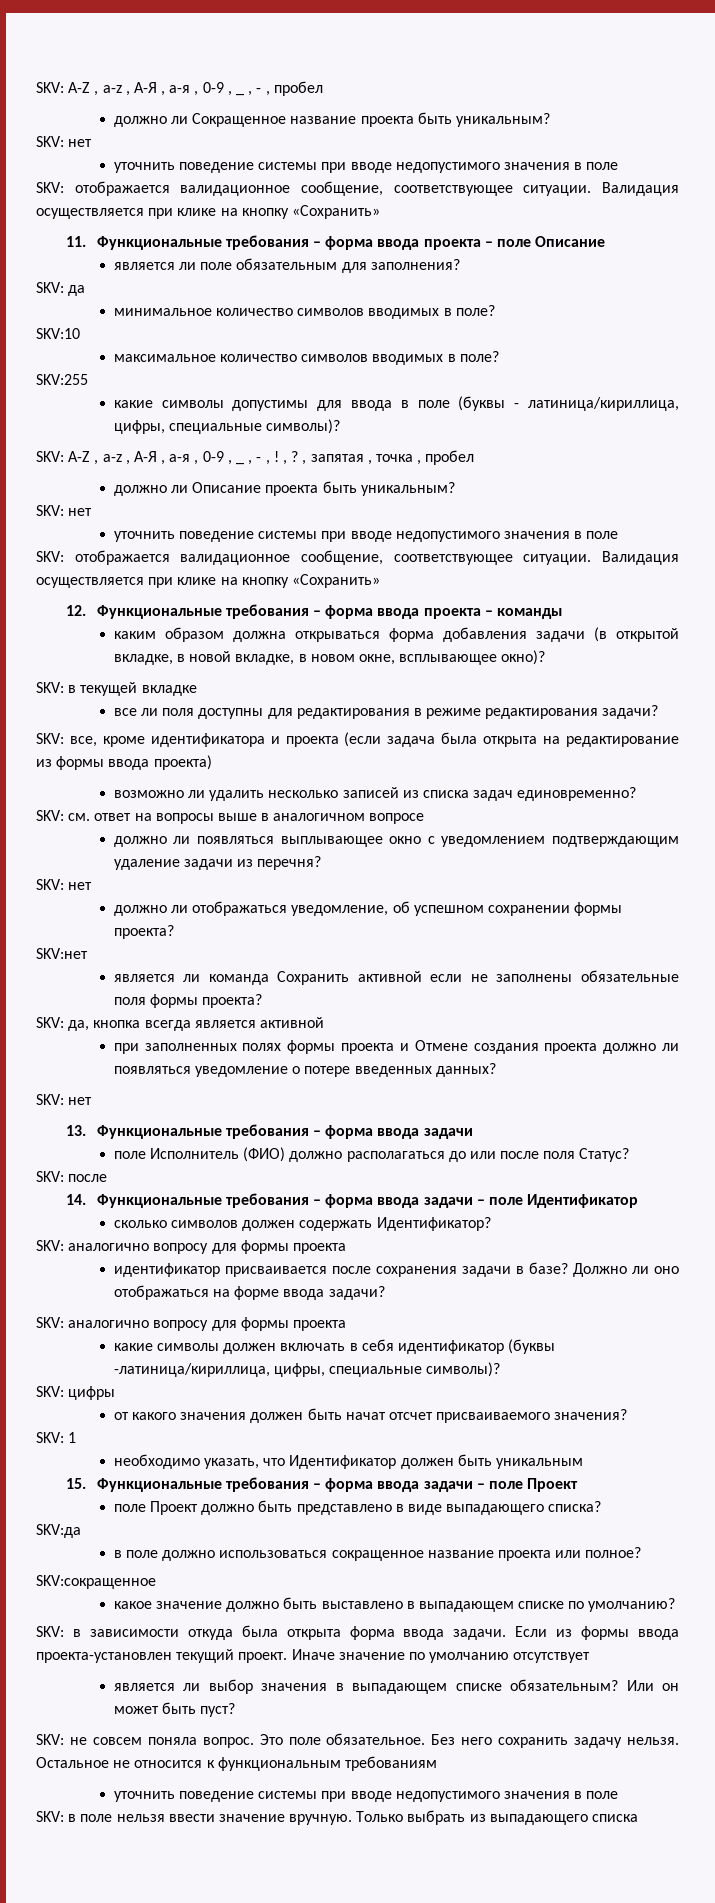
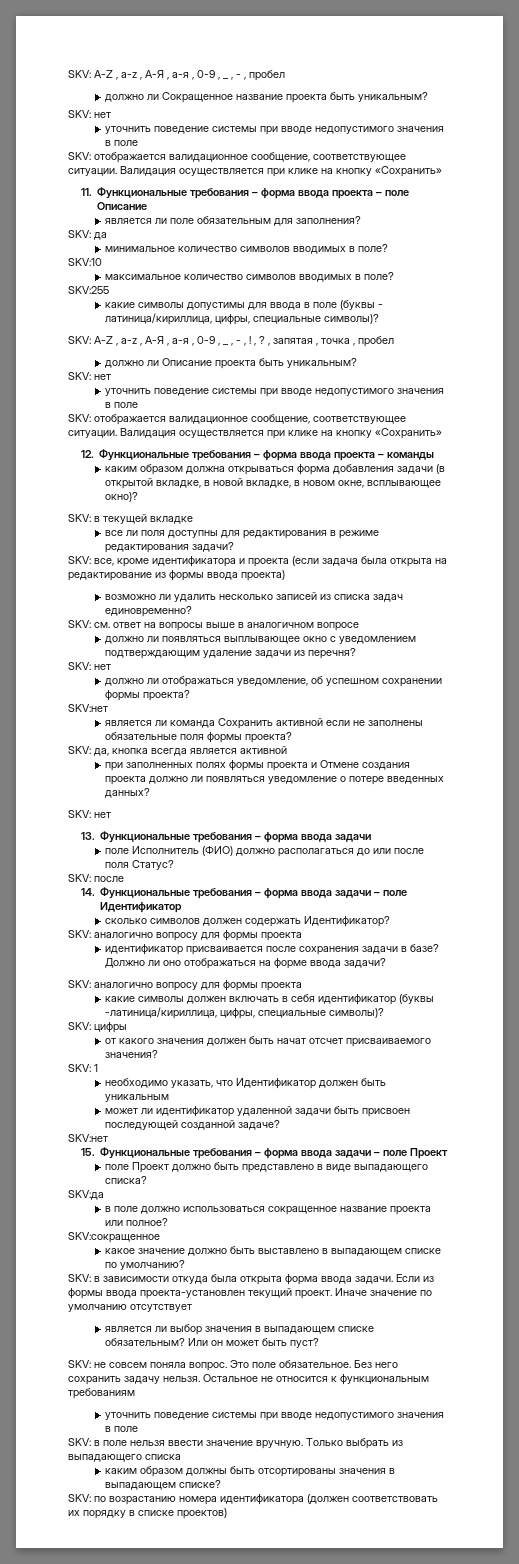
+ может ли идентификатор удаленной задачи быть присвоен последующей созданной задаче?
+ SKV:нет
+ каким образом должны быть отсортированы значения в выпадающем списке?
+ SKV: по возрастанию номера идентификатора (должен соответствовать их порядку в списке проектов)

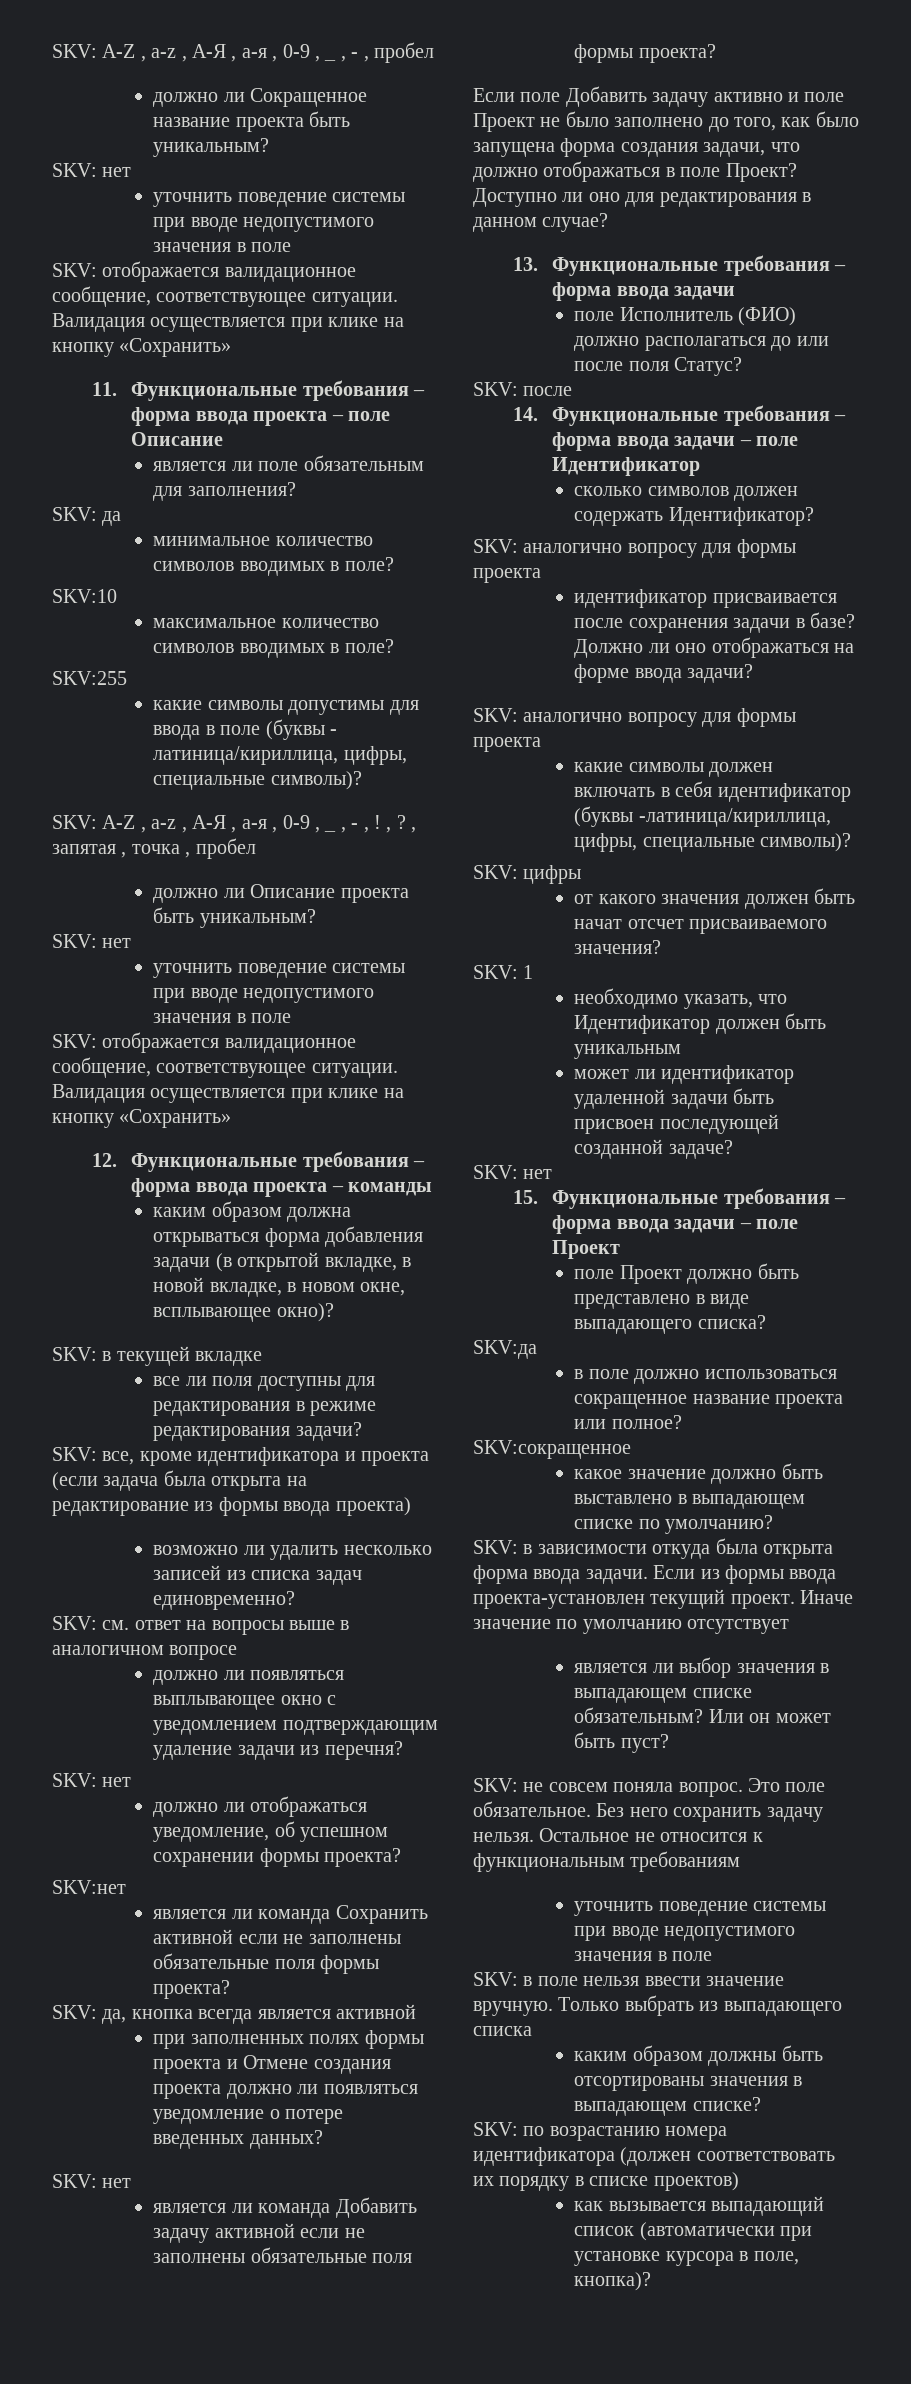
+ является ли команда Добавить задачу активной если не заполнены обязательные поля формы проекта?
+ Если поле Добавить задачу активно и поле Проект не было заполнено до того, как было запущена форма создания задачи, что должно отображаться в поле Проект? Доступно ли оно для редактирования в данном случае?
  может ли идентификатор удаленной задачи быть присвоен последующей созданной задаче?
- SKV:нет
+ SKV: нет
+ как вызывается выпадающий список (автоматически при установке курсора в поле, кнопка)?

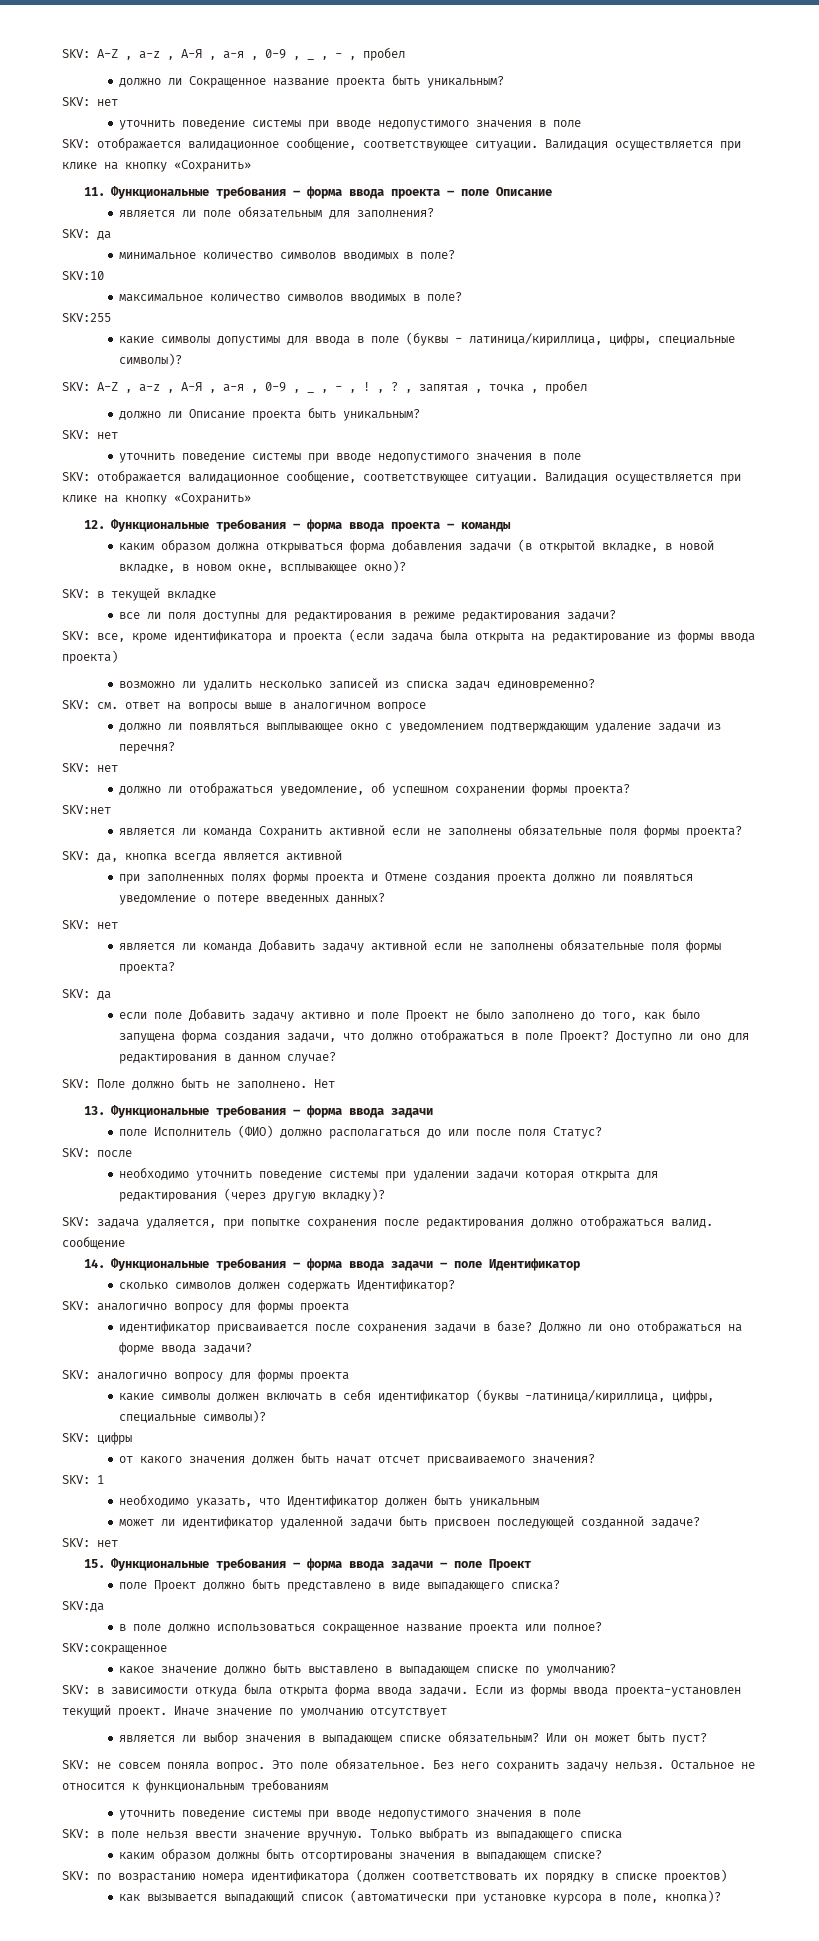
  является ли команда Добавить задачу активной если не заполнены обязательные поля формы проекта?
- Если поле Добавить задачу активно и поле Проект не было заполнено до того, как было запущена форма создания задачи, что должно отображаться в поле Проект?
+ SKV: да
+ если поле Добавить задачу активно и поле Проект не было заполнено до того, как было запущена форма создания задачи, что должно отображаться в поле Проект?
+ SKV: Поле должно быть не заполнено. Нет
+ необходимо уточнить поведение системы при удалении задачи которая открыта для редактирования (через другую вкладку)?
+ SKV: задача удаляется, при попытке сохранения после редактирования должно отображаться валид. сообщение

